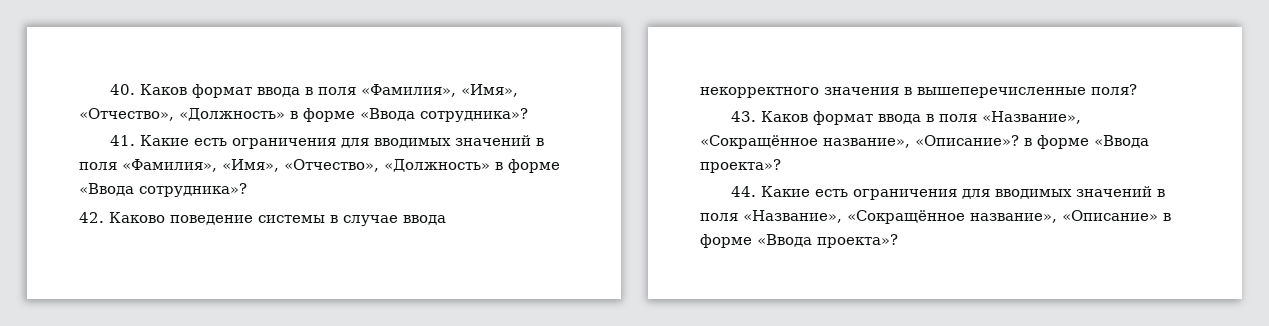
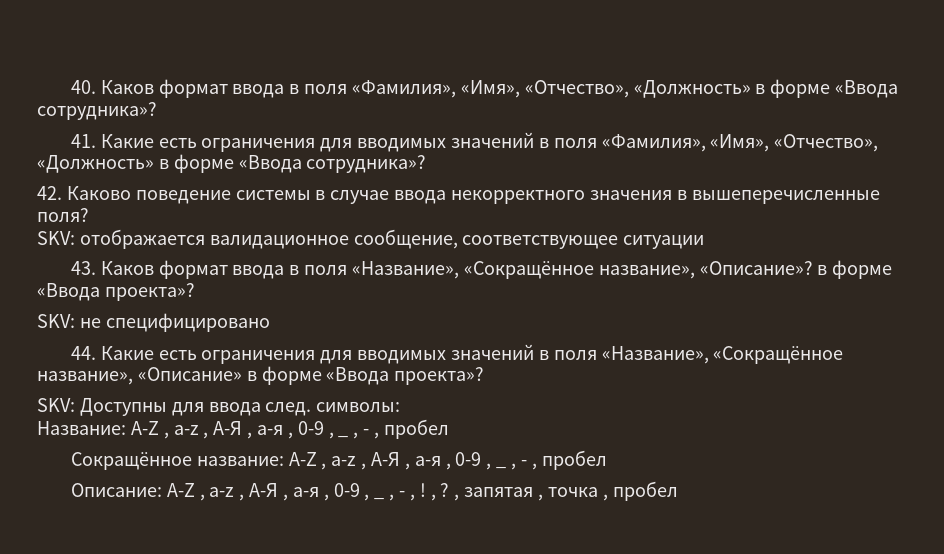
+ SKV: отображается валидационное сообщение, соответствующее ситуации
+ SKV: не специфицировано
+ SKV: Доступны для ввода след. символы:
+ Название: A-Z , a-z , А-Я , а-я , 0-9 , _ , - , пробел
+ Сокращённое название: A-Z , a-z , А-Я , а-я , 0-9 , _ , - , пробел
+ Описание: A-Z , a-z , А-Я , а-я , 0-9 , _ , - , ! , ? , запятая , точка , пробел

